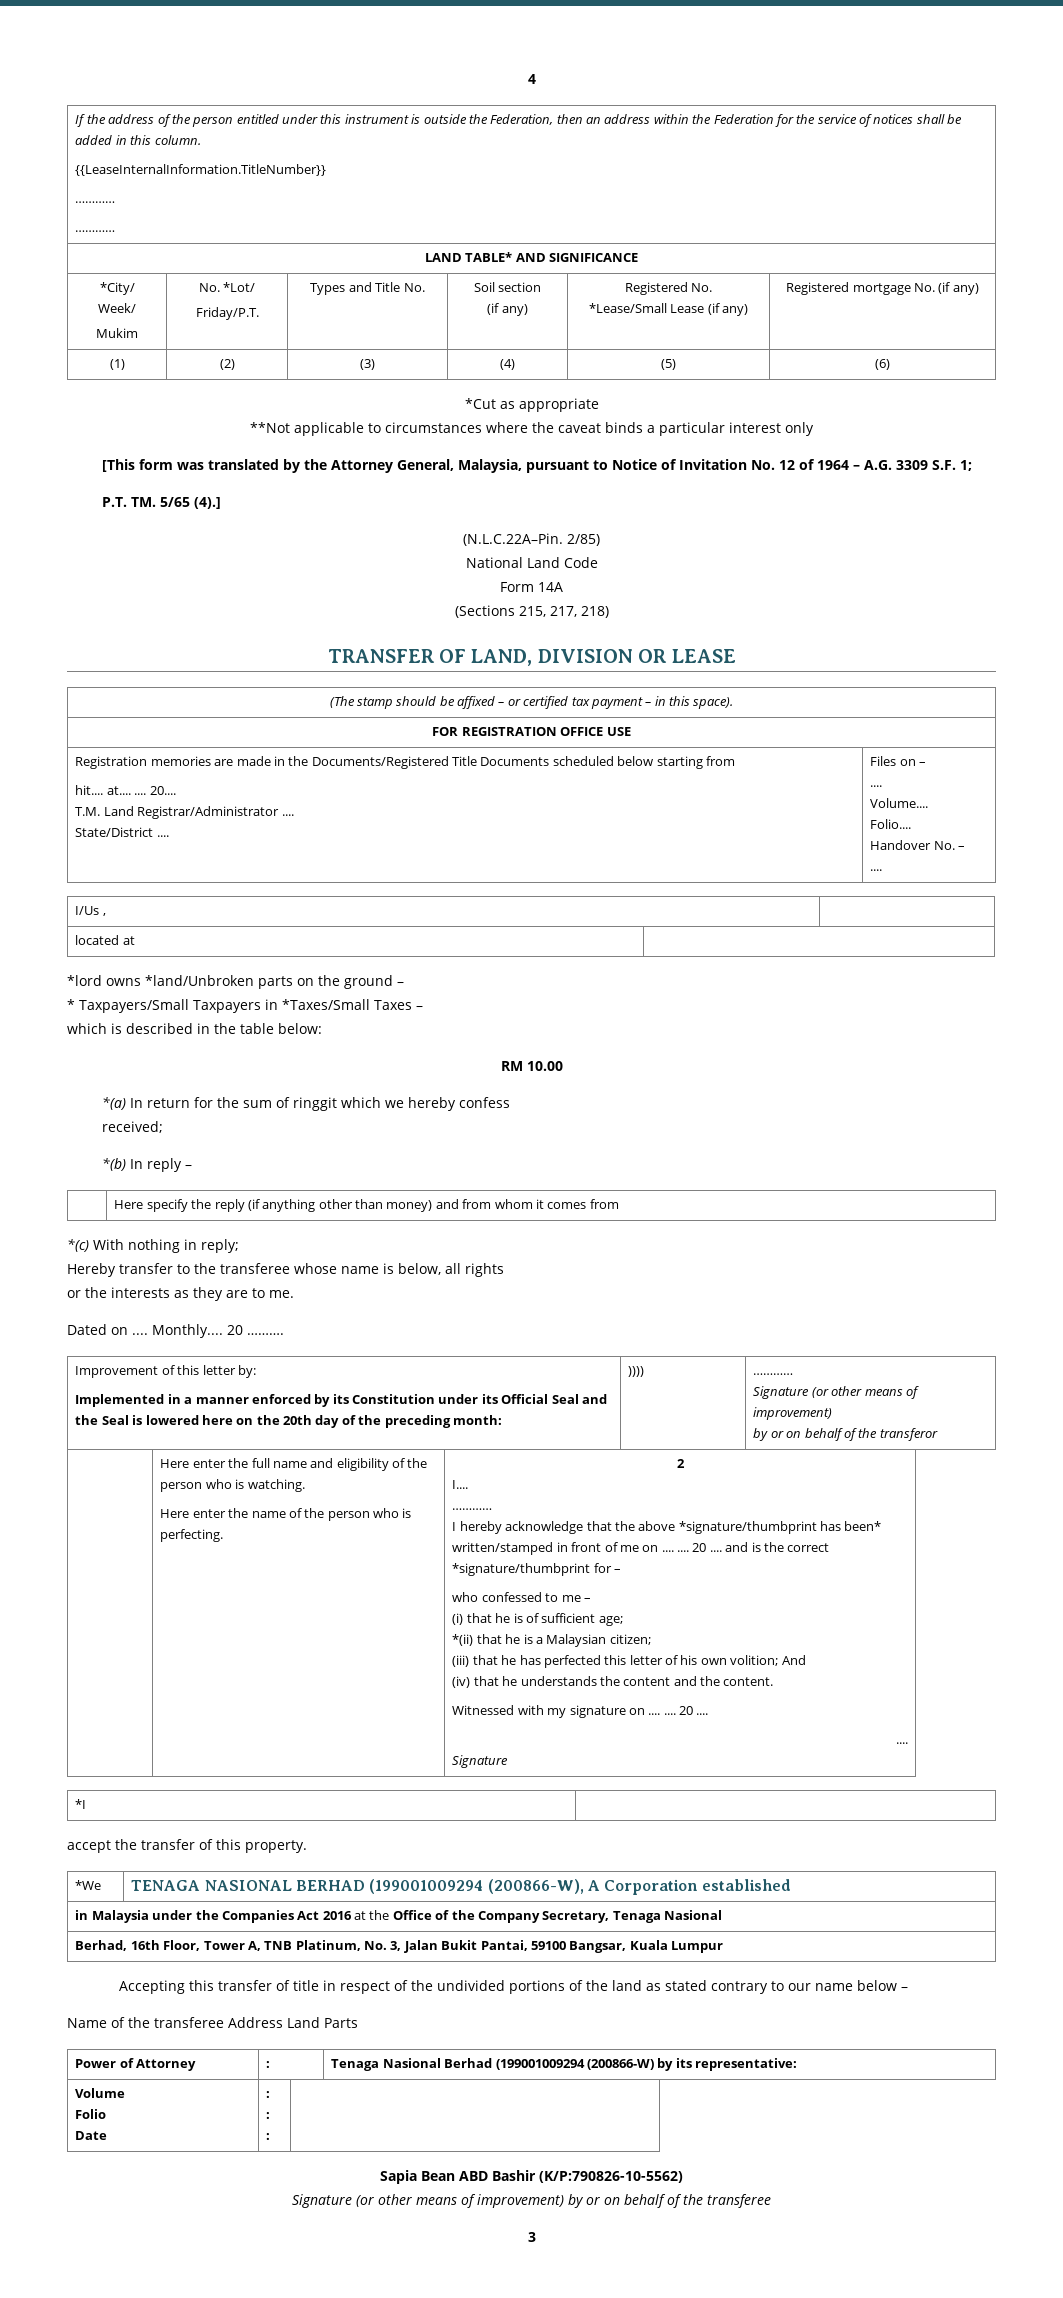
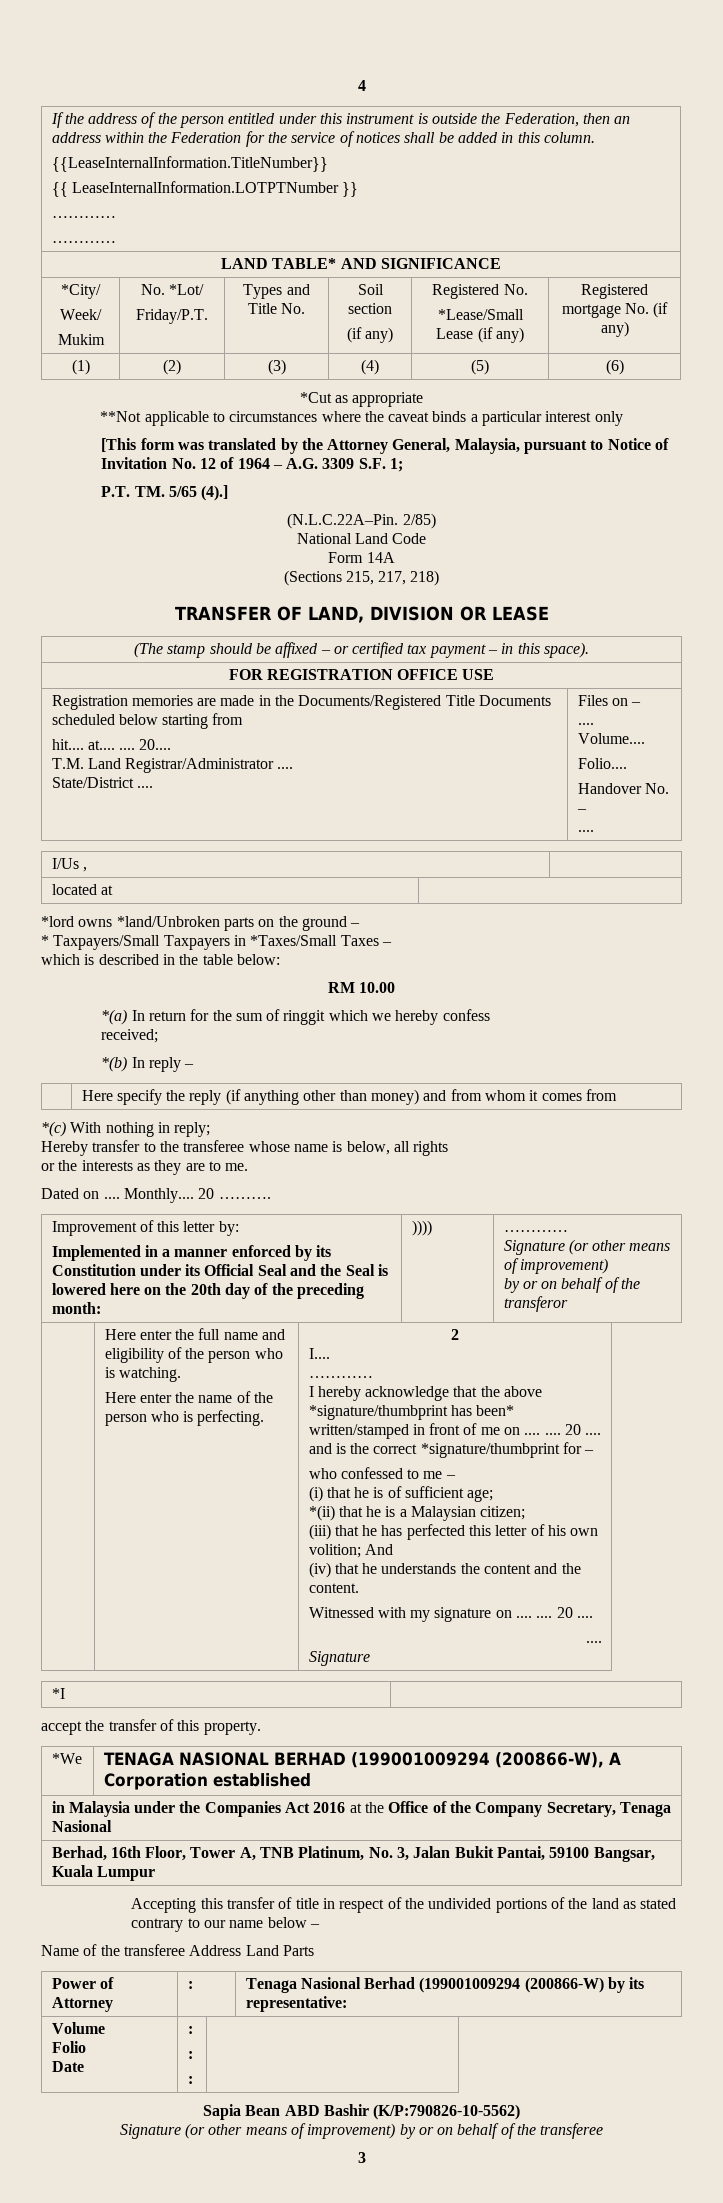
  If the address of the person entitled under this instrument is outside the Federation, then an address within the Federation for the service of notices shall be added in this column.
  {{LeaseInternalInformation.TitleNumber}}
+ {{ LeaseInternalInformation.LOTPTNumber }}

